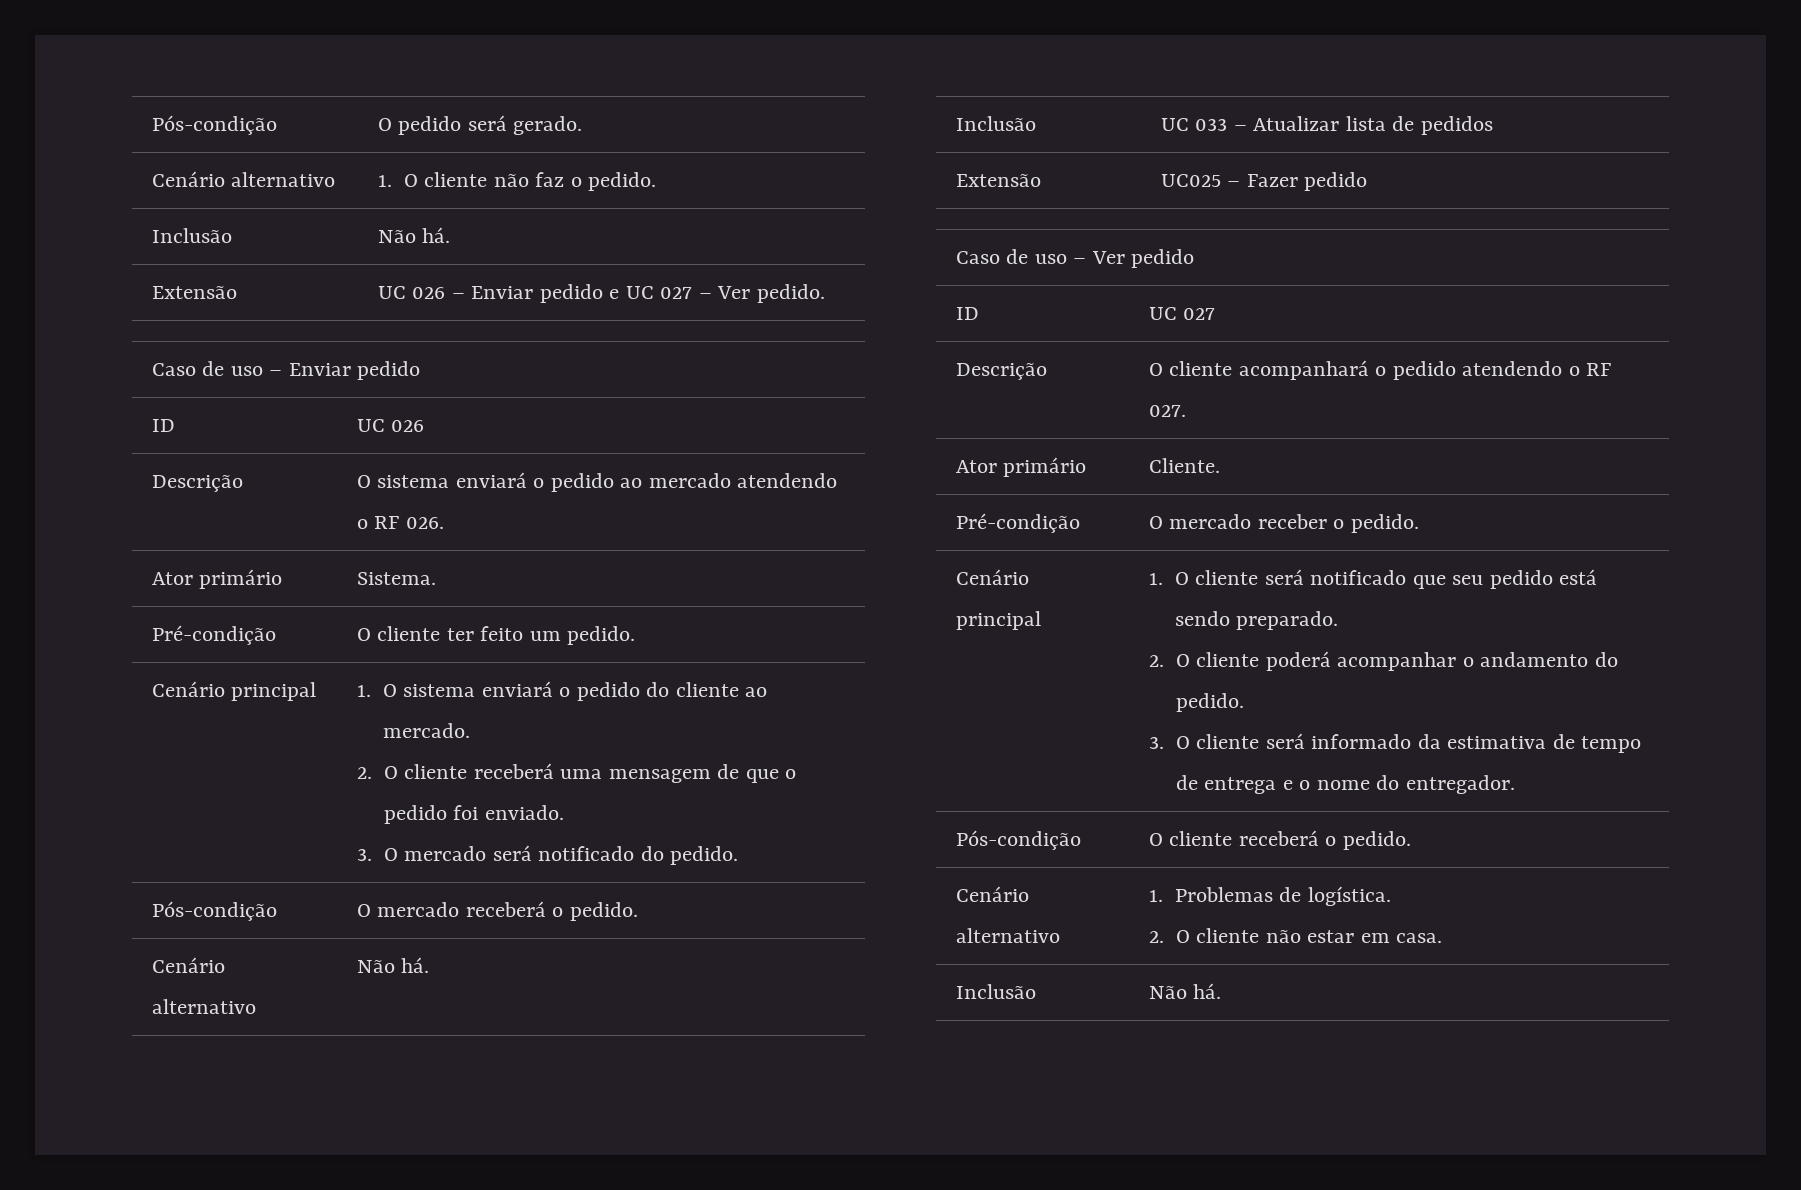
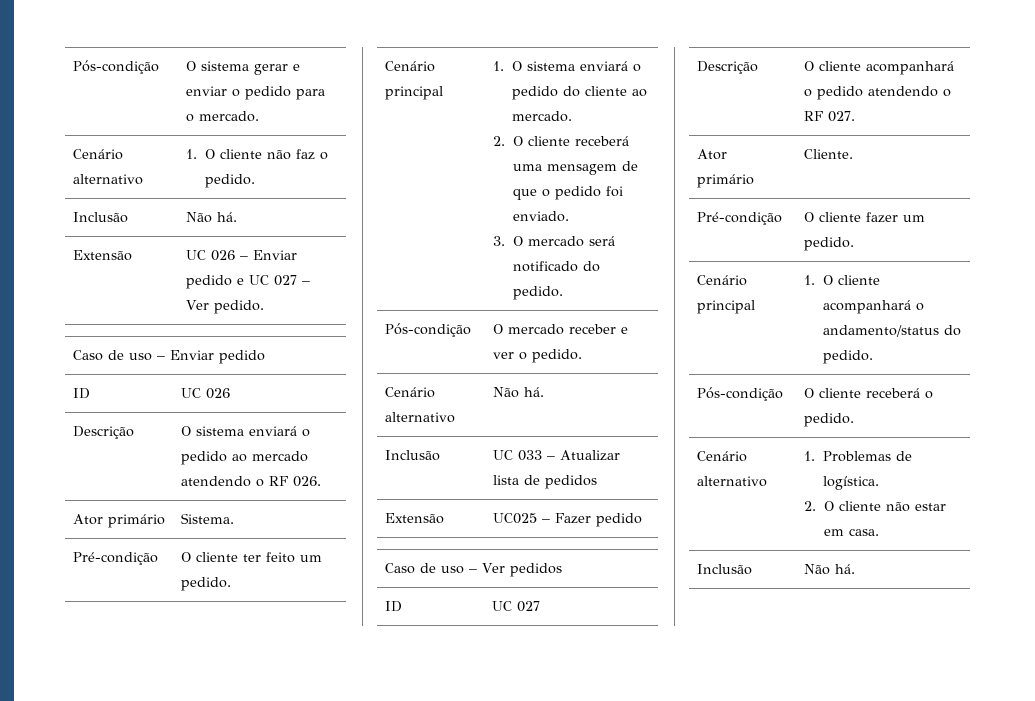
- Pós-condição | O pedido será gerado.
+ Pós-condição | O sistema gerar e enviar o pedido para o mercado.
- Pós-condição | O mercado receberá o pedido.
+ Pós-condição | O mercado receber e ver o pedido.
- Caso de uso – Ver pedido
+ Caso de uso – Ver pedidos
- Pré-condição | O mercado receber o pedido.
+ Pré-condição | O cliente fazer um pedido.
- Cenário principal | 1. O cliente será notificado que seu pedido está sendo preparado.
- 2. O cliente poderá acompanhar o andamento do pedido.
- 3. O cliente será informado da estimativa de tempo de entrega e o nome do entregador.
+ Cenário principal | 1. O cliente acompanhará o andamento/status do pedido.

